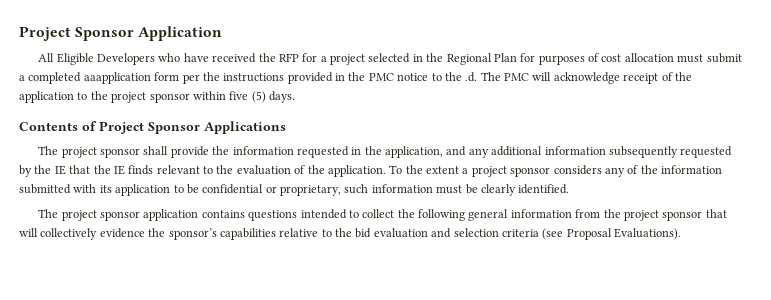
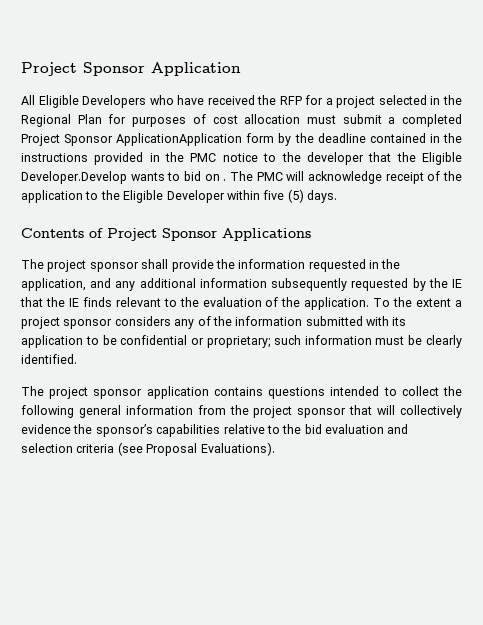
- All Eligible Developers who have received the RFP for a project selected in the Regional Plan for purposes of cost allocation must submit a completed aaapplication form per the instructions provided in the PMC notice to the .d. The PMC will acknowledge receipt of the application to the project sponsor within five (5) days.
+ All Eligible Developers who have received the RFP for a project selected in the Regional Plan for purposes of cost allocation must submit a completed Project Sponsor ApplicationApplication form by the deadline contained in the instructions provided in the PMC notice to the developer that the Eligible Developer.Develop wants to bid on . The PMC will acknowledge receipt of the application to the Eligible Developer within five (5) days.
- To the extent a project sponsor considers any of the information submitted with its application to be confidential or proprietary, such information must be clearly identified.
+ To the extent a project sponsor considers any of the information submitted with its application to be confidential or proprietary; such information must be clearly identified.

